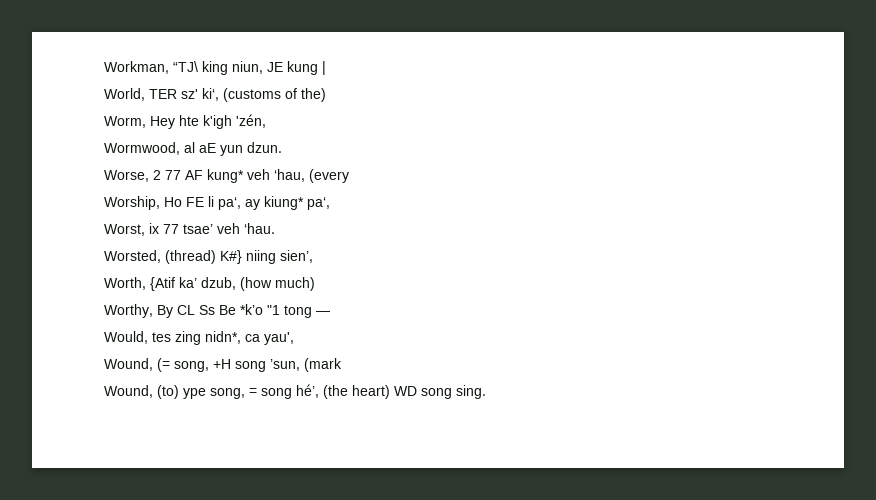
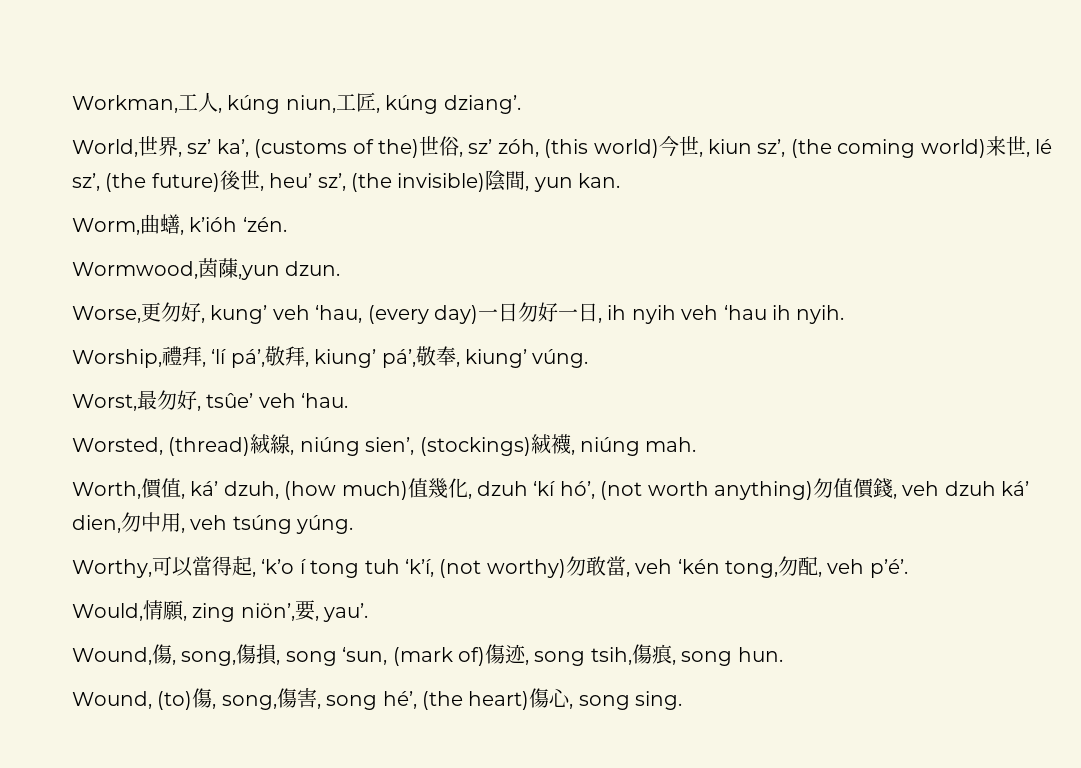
- Workman, “TJ\ king niun, JE kung |
- World, TER sz' ki‘, (customs of the)
- Worm, Hey hte k'igh 'zén,
- Wormwood, al aE yun dzun.
- Worse, 2 77 AF kung* veh ‘hau, (every
- Worship, Ho FE li pa‘, ay kiung* pa‘,
- Worst, ix 77 tsae’ veh ‘hau.
- Worsted, (thread) K#} niing sien’,
- Worth, {Atif ka’ dzub, (how much)
- Worthy, By CL Ss Be *k’o "1 tong —
- Would, tes zing nidn*, ca yau',
- Wound, (= song, +H song ’sun, (mark
- Wound, (to) ype song, = song hé’, (the heart) WD song sing.
+ Workman,工人, kúng niun,工匠, kúng dziang’.
+ World,世界, sz’ ka’, (customs of the)世俗, sz’ zóh, (this world)今世, kiun sz’, (the coming world)来世, lé sz’, (the future)後世, heu’ sz’, (the invisible)陰間, yun kan.
+ Worm,曲蟮, k’ióh ‘zén.
+ Wormwood,茵蔯,yun dzun.
+ Worse,更勿好, kung’ veh ‘hau, (every day)一日勿好一日, ih nyih veh ‘hau ih nyih.
+ Worship,禮拜, ‘lí pá’,敬拜, kiung’ pá’,敬奉, kiung’ vúng.
+ Worst,最勿好, tsûe’ veh ‘hau.
+ Worsted, (thread)絨線, niúng sien’, (stockings)絨襪, niúng mah.
+ Worth,價值, ká’ dzuh, (how much)值幾化, dzuh ‘kí hó’, (not worth anything)勿值價錢, veh dzuh ká’ dien,勿中用, veh tsúng yúng.
+ Worthy,可以當得起, ‘k’o í tong tuh ‘k’í, (not worthy)勿敢當, veh ‘kén tong,勿配, veh p’é’.
+ Would,情願, zing niön’,要, yau’.
+ Wound,傷, song,傷損, song ‘sun, (mark of)傷迹, song tsih,傷痕, song hun.
+ Wound, (to)傷, song,傷害, song hé’, (the heart)傷心, song sing.

